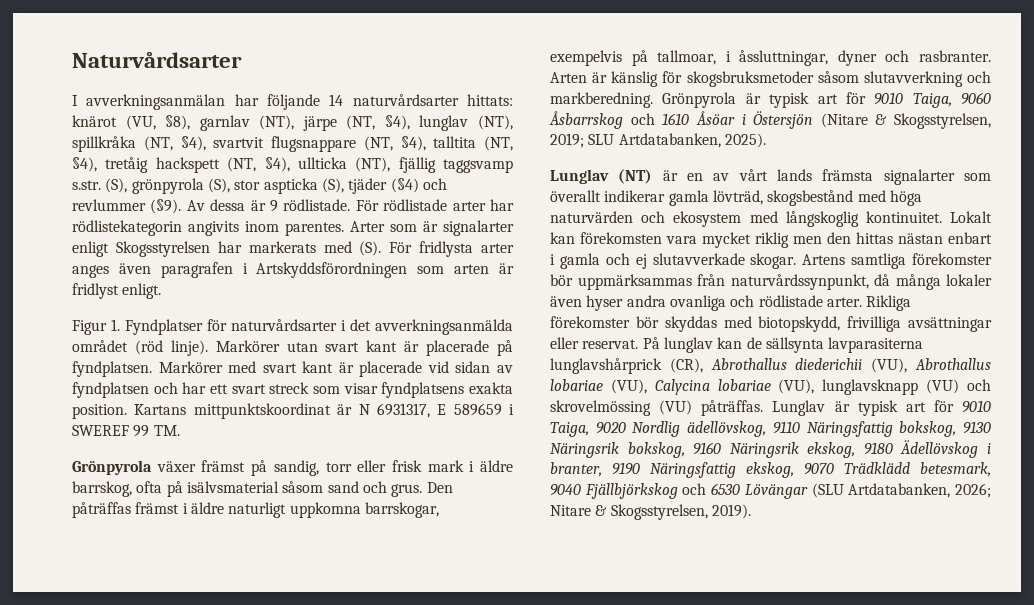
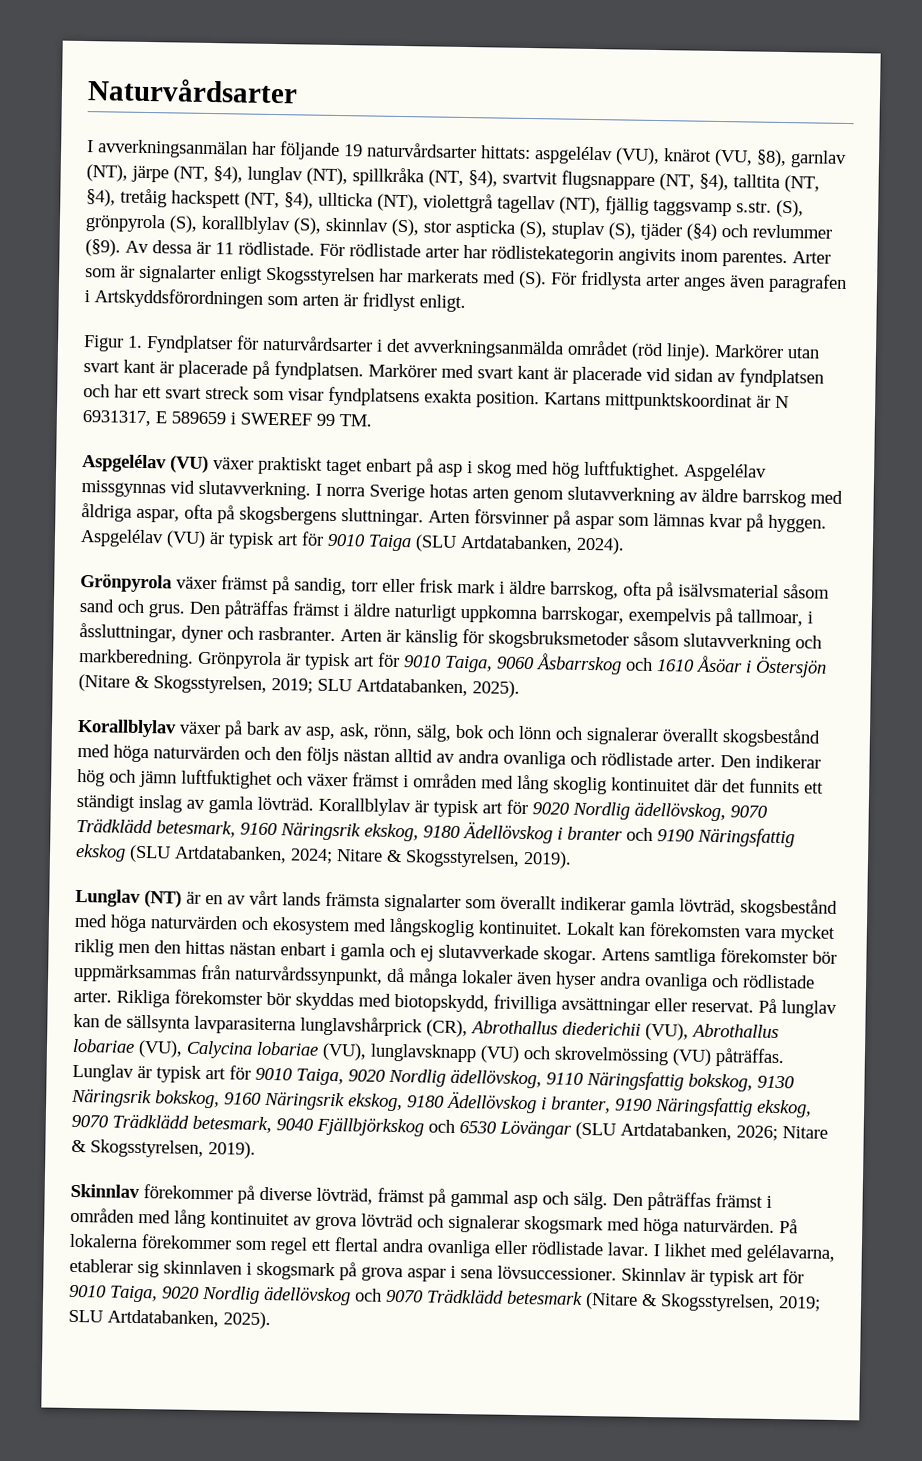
- I avverkningsanmälan har följande 14 naturvårdsarter hittats: knärot (VU, §8), garnlav (NT), järpe (NT, §4), lunglav (NT), spillkråka (NT, §4), svartvit flugsnappare (NT, §4), talltita (NT, §4), tretåig hackspett (NT, §4), ullticka (NT), fjällig taggsvamp s.str. (S), grönpyrola (S), stor aspticka (S), tjäder (§4) och revlummer (§9).
+ I avverkningsanmälan har följande 19 naturvårdsarter hittats: aspgelélav (VU), knärot (VU, §8), garnlav (NT), järpe (NT, §4), lunglav (NT), spillkråka (NT, §4), svartvit flugsnappare (NT, §4), talltita (NT, §4), tretåig hackspett (NT, §4), ullticka (NT), violettgrå tagellav (NT), fjällig taggsvamp s.str. (S), grönpyrola (S), korallblylav (S), skinnlav (S), stor aspticka (S), stuplav (S), tjäder (§4) och revlummer (§9).
- Av dessa är 9 rödlistade.
+ Av dessa är 11 rödlistade.
+ Aspgelélav (VU) växer praktiskt taget enbart på asp i skog med hög luftfuktighet. Aspgelélav missgynnas vid slutavverkning. I norra Sverige hotas arten genom slutavverkning av äldre barrskog med åldriga aspar, ofta på skogsbergens sluttningar. Arten försvinner på aspar som lämnas kvar på hyggen. Aspgelélav (VU) är typisk art för 9010 Taiga (SLU Artdatabanken, 2024).
+ Korallblylav växer på bark av asp, ask, rönn, sälg, bok och lönn och signalerar överallt skogsbestånd med höga naturvärden och den följs nästan alltid av andra ovanliga och rödlistade arter. Den indikerar hög och jämn luftfuktighet och växer främst i områden med lång skoglig kontinuitet där det funnits ett ständigt inslag av gamla lövträd. Korallblylav är typisk art för 9020 Nordlig ädellövskog, 9070 Trädklädd betesmark, 9160 Näringsrik ekskog, 9180 Ädellövskog i branter och 9190 Näringsfattig ekskog (SLU Artdatabanken, 2024; Nitare & Skogsstyrelsen, 2019).
+ Skinnlav förekommer på diverse lövträd, främst på gammal asp och sälg. Den påträffas främst i områden med lång kontinuitet av grova lövträd och signalerar skogsmark med höga naturvärden. På lokalerna förekommer som regel ett flertal andra ovanliga eller rödlistade lavar. I likhet med gelélavarna, etablerar sig skinnlaven i skogsmark på grova aspar i sena lövsuccessioner. Skinnlav är typisk art för 9010 Taiga, 9020 Nordlig ädellövskog och 9070 Trädklädd betesmark (Nitare & Skogsstyrelsen, 2019; SLU Artdatabanken, 2025).

